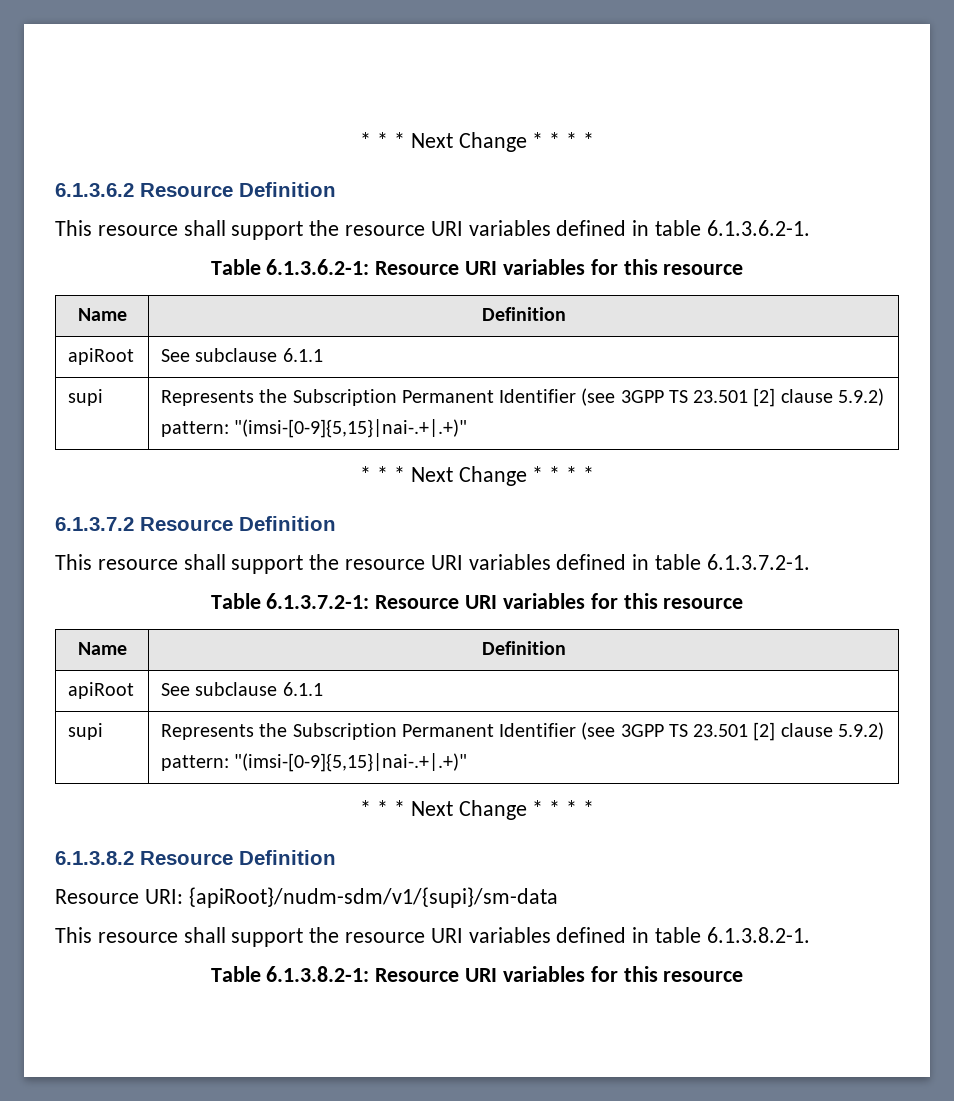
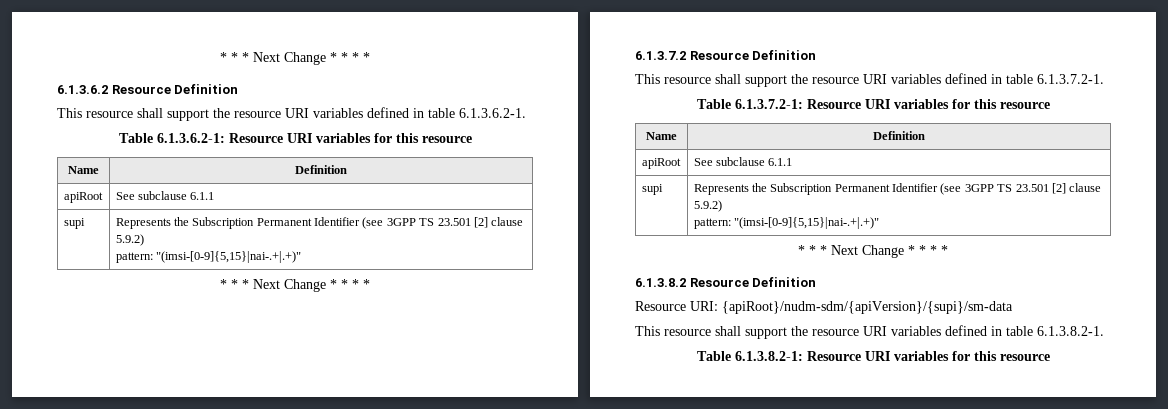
- Resource URI: {apiRoot}/nudm-sdm/v1/{supi}/sm-data
+ Resource URI: {apiRoot}/nudm-sdm/{apiVersion}/{supi}/sm-data

